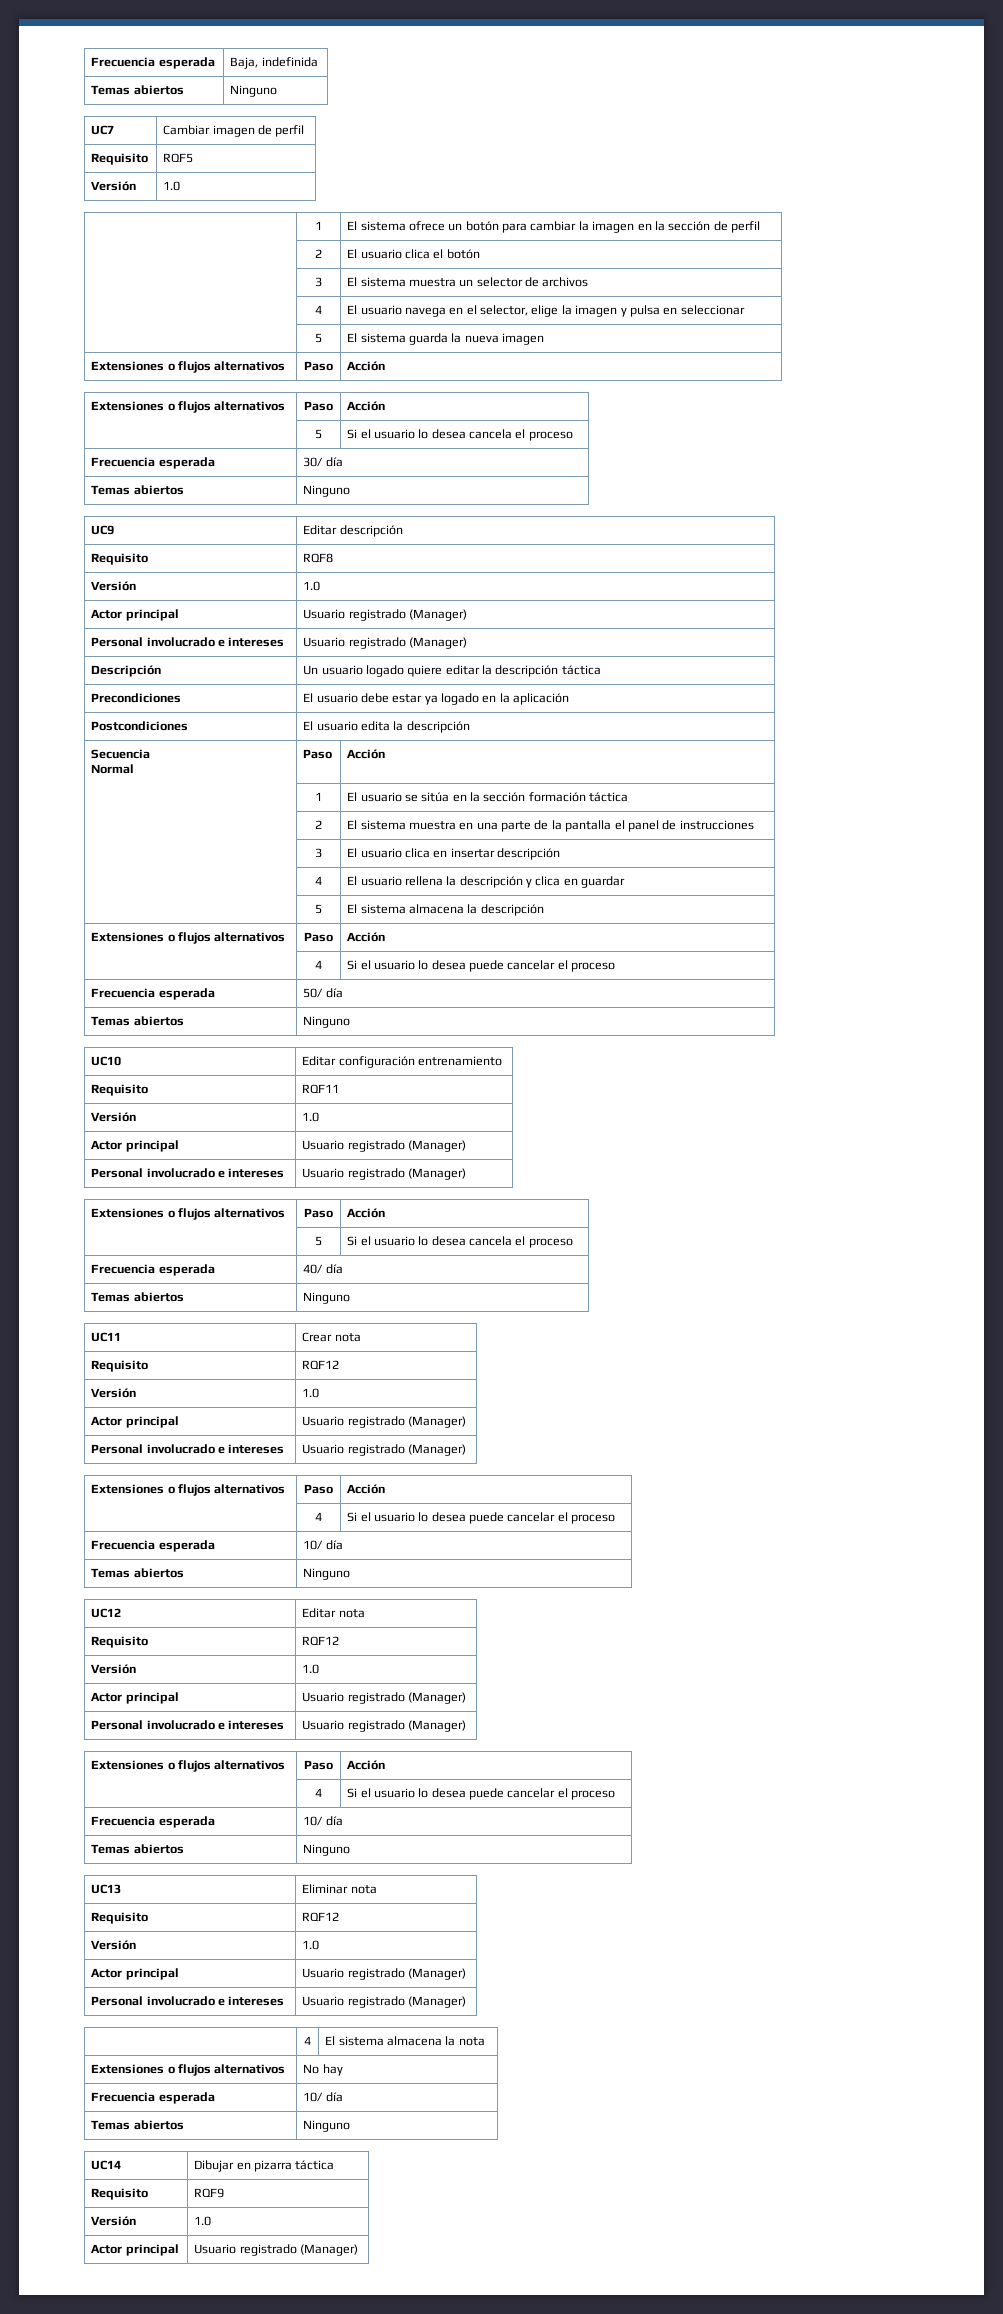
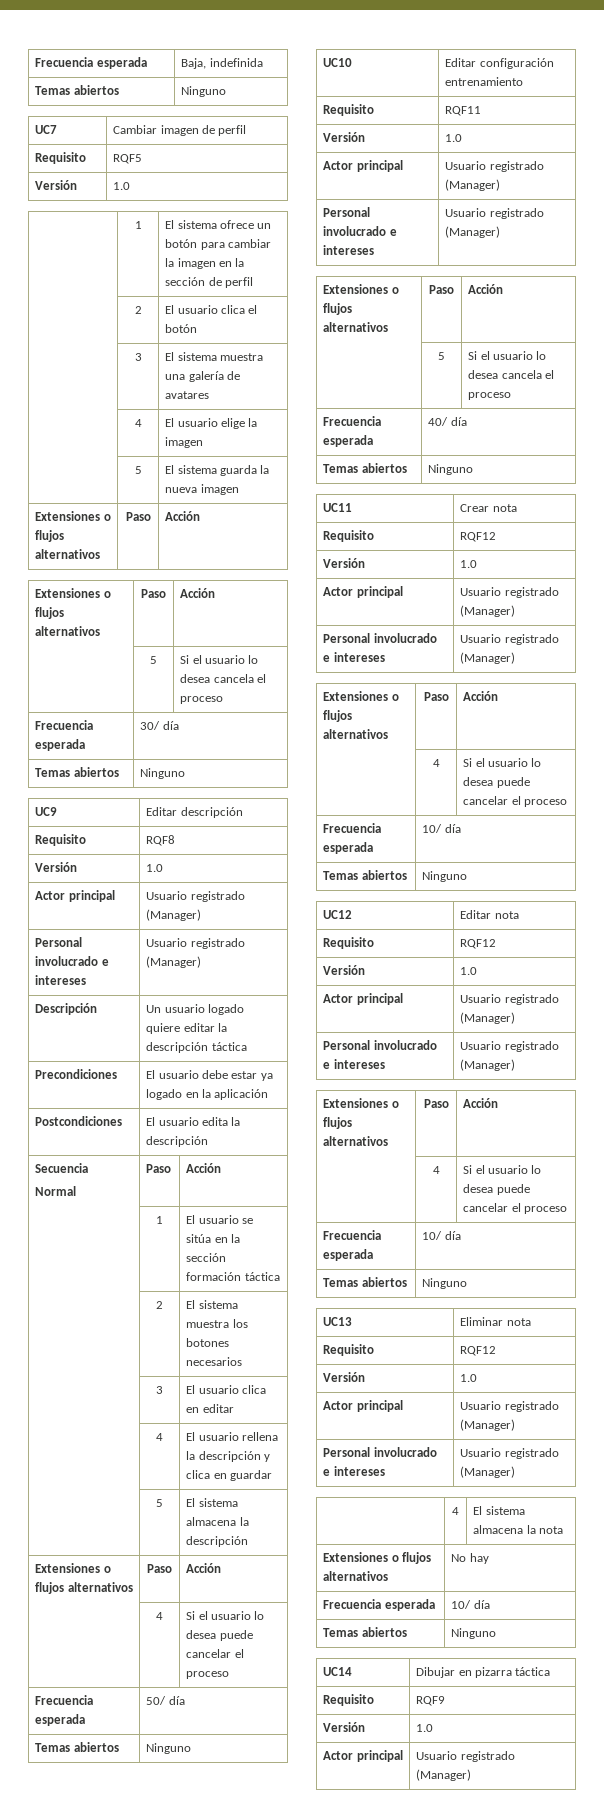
- | 3 | El sistema muestra un selector de archivos
- | 4 | El usuario navega en el selector, elige la imagen y pulsa en seleccionar
+ | 3 | El sistema muestra una galería de avatares
+ | 4 | El usuario elige la imagen
- | 2 | El sistema muestra en una parte de la pantalla el panel de instrucciones
+ | 2 | El sistema muestra los botones necesarios
- | 3 | El usuario clica en insertar descripción
+ | 3 | El usuario clica en editar

